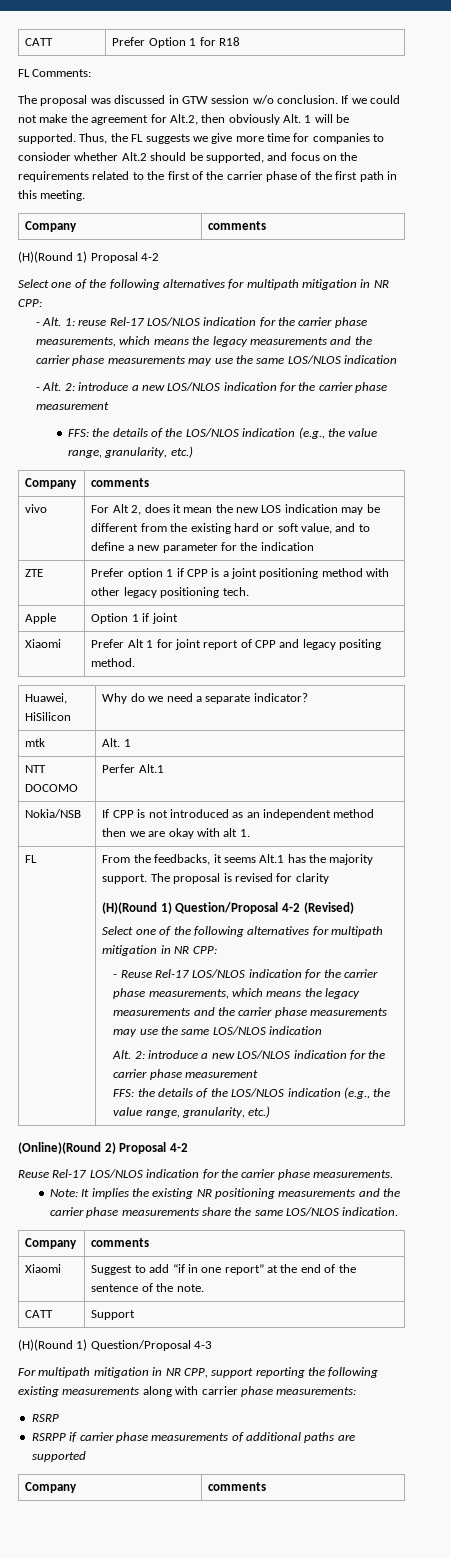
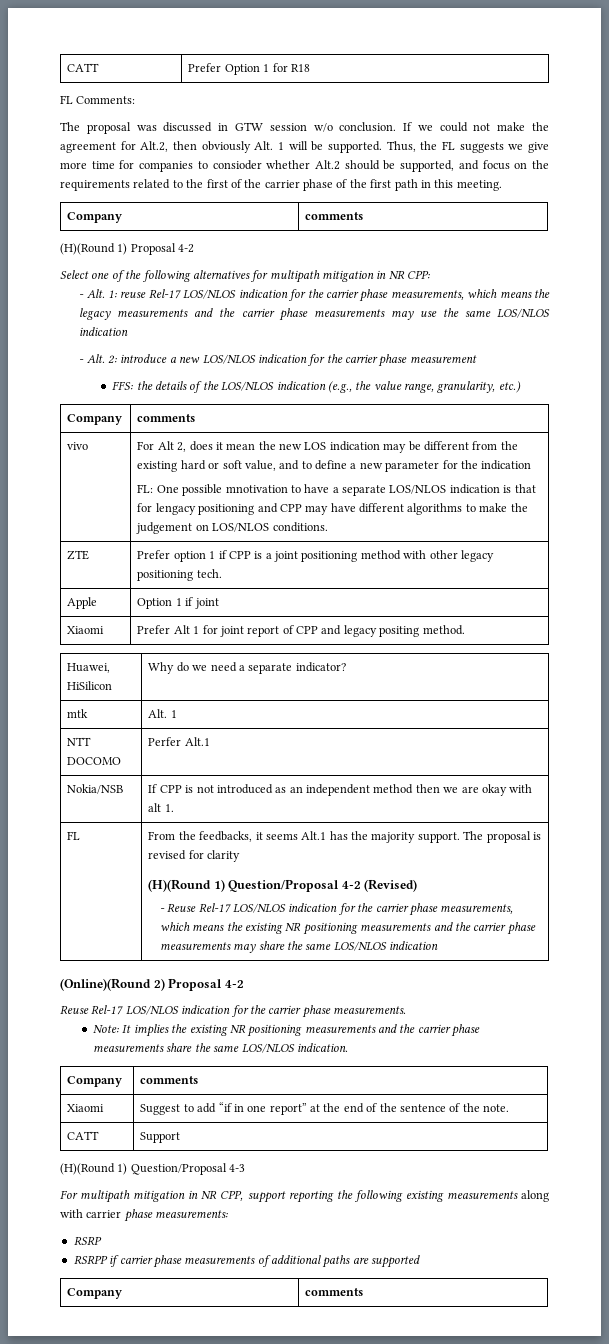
+ FL: One possible mnotivation to have a separate LOS/NLOS indication is that for lengacy positioning and CPP may have different algorithms to make the judgement on LOS/NLOS conditions.
  (H)(Round 1) Question/Proposal 4-2 (Revised)
- Select one of the following alternatives for multipath mitigation in NR CPP:
- - Reuse Rel-17 LOS/NLOS indication for the carrier phase measurements, which means the legacy measurements and the carrier phase measurements may use the same LOS/NLOS indication
- Alt. 2: introduce a new LOS/NLOS indication for the carrier phase measurement
- FFS: the details of the LOS/NLOS indication (e.g., the value range, granularity, etc.)
+ - Reuse Rel-17 LOS/NLOS indication for the carrier phase measurements, which means the existing NR positioning measurements and the carrier phase measurements may share the same LOS/NLOS indication

